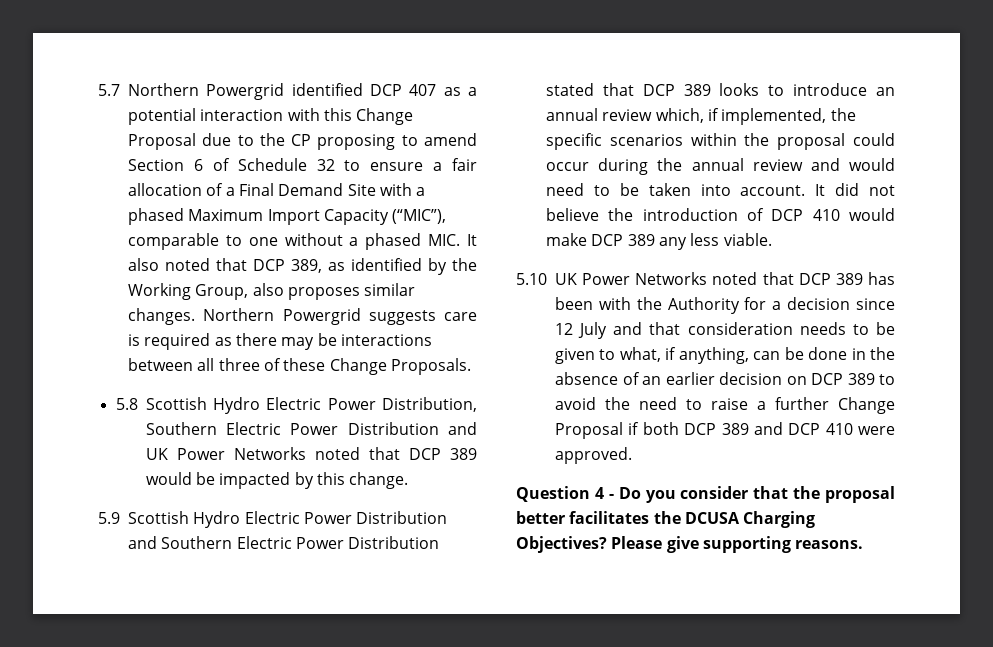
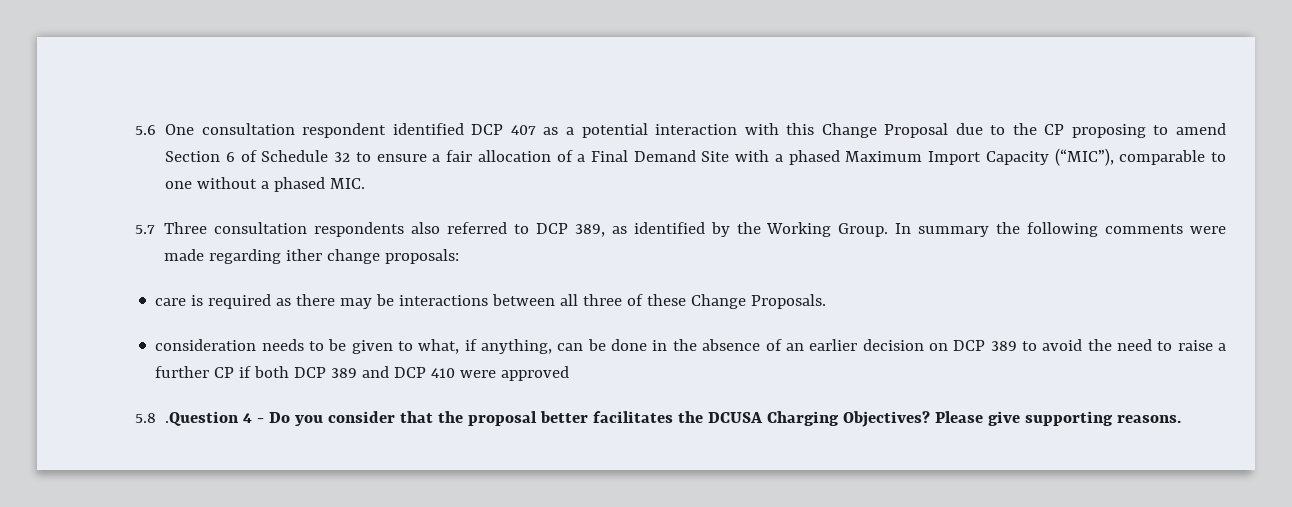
- 5.7 Northern Powergrid identified DCP 407 as a potential interaction with this Change Proposal due to the CP proposing to amend Section 6 of Schedule 32 to ensure a fair allocation of a Final Demand Site with a phased Maximum Import Capacity (“MIC”), comparable to one without a phased MIC. It also noted that DCP 389, as identified by the Working Group, also proposes similar changes. Northern Powergrid suggests care is required as there may be interactions between all three of these Change Proposals.
+ 5.6 One consultation respondent identified DCP 407 as a potential interaction with this Change Proposal due to the CP proposing to amend Section 6 of Schedule 32 to ensure a fair allocation of a Final Demand Site with a phased Maximum Import Capacity (“MIC”), comparable to one without a phased MIC.
+ 5.7 Three consultation respondents also referred to DCP 389, as identified by the Working Group. In summary the following comments were made regarding ither change proposals:
+ care is required as there may be interactions between all three of these Change Proposals.
- 5.8 Scottish Hydro Electric Power Distribution, Southern Electric Power Distribution and UK Power Networks noted that DCP 389 would be impacted by this change.
- 5.9 Scottish Hydro Electric Power Distribution and Southern Electric Power Distribution stated that DCP 389 looks to introduce an annual review which, if implemented, the specific scenarios within the proposal could occur during the annual review and would need to be taken into account. It did not believe the introduction of DCP 410 would make DCP 389 any less viable.
- 5.10 UK Power Networks noted that DCP 389 has been with the Authority for a decision since 12 July and that consideration needs to be given to what, if anything, can be done in the absence of an earlier decision on DCP 389 to avoid the need to raise a further Change Proposal if both DCP 389 and DCP 410 were approved.
- Question 4 - Do you consider that the proposal better facilitates the DCUSA Charging Objectives?
+ consideration needs to be given to what, if anything, can be done in the absence of an earlier decision on DCP 389 to avoid the need to raise a further CP if both DCP 389 and DCP 410 were approved
+ 5.8 .Question 4 - Do you consider that the proposal better facilitates the DCUSA Charging Objectives?

